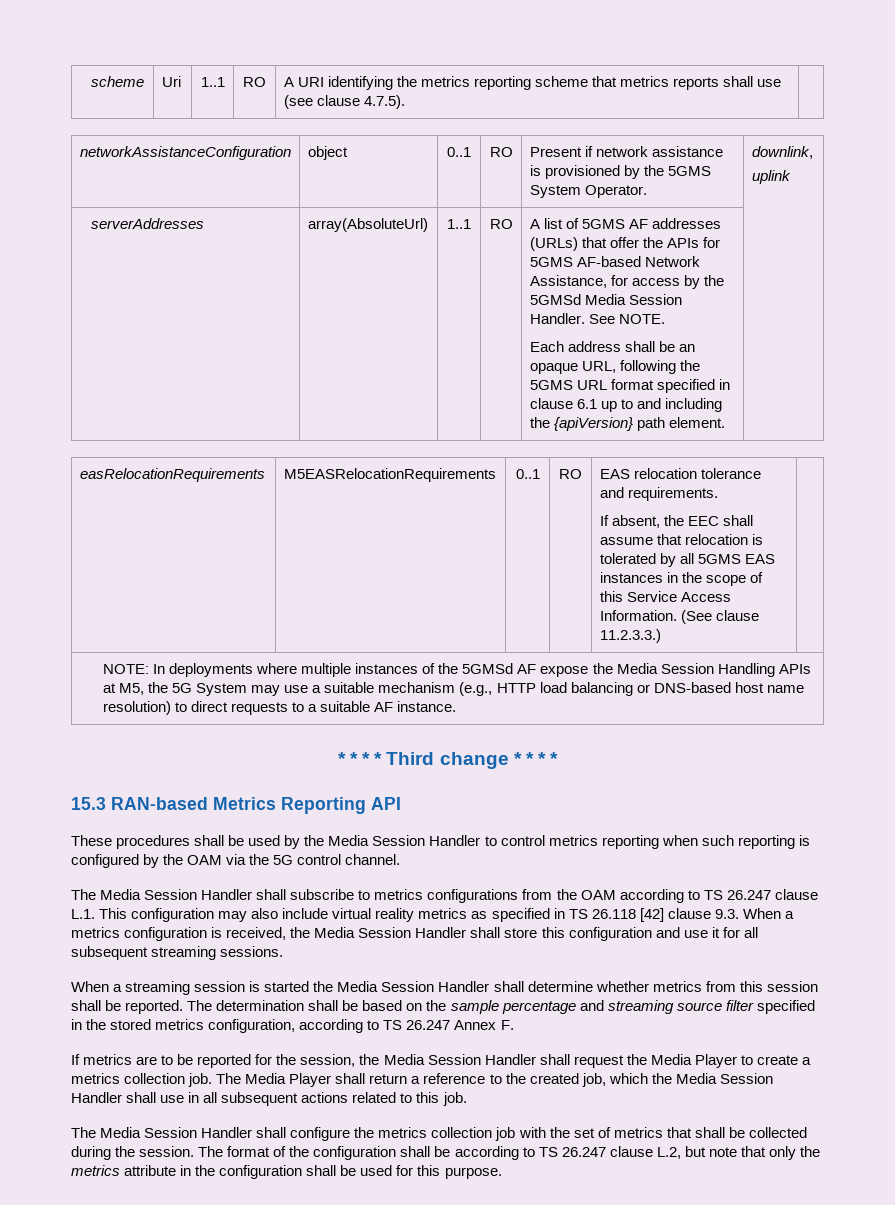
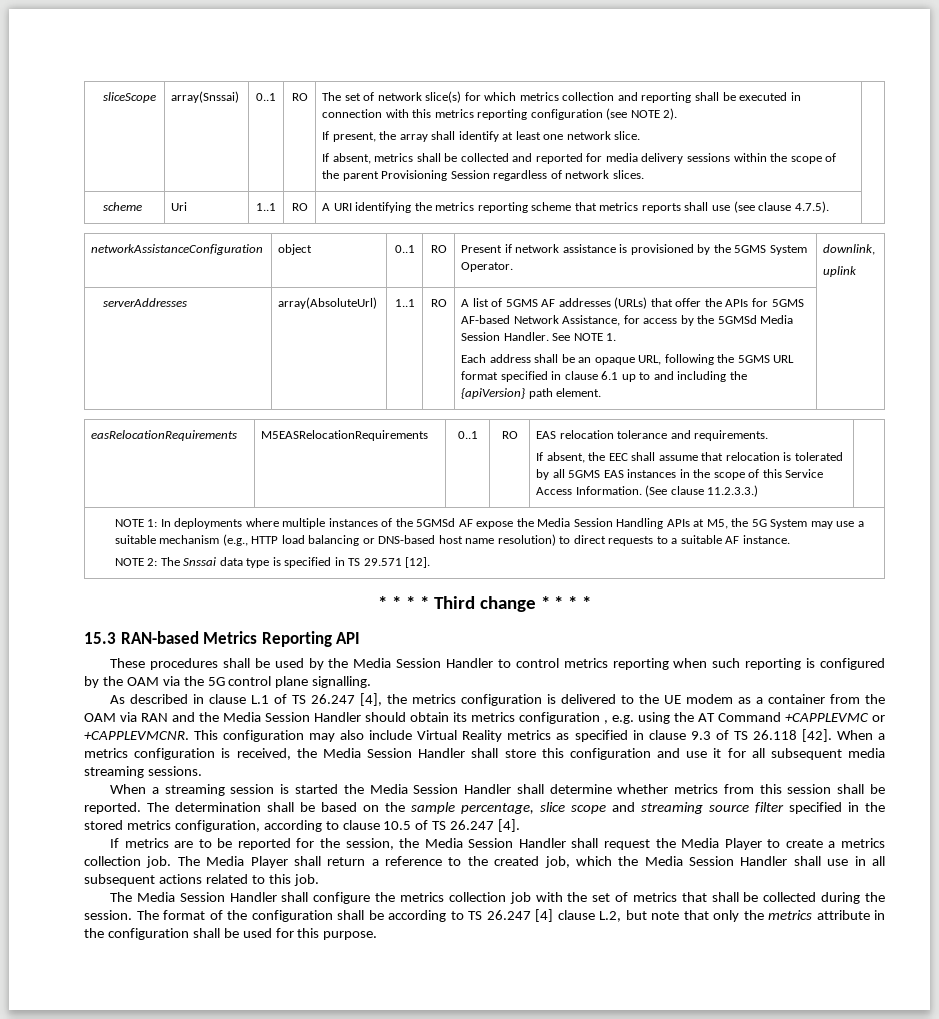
+ sliceScope | array(Snssai) | 0..1 | RO | The set of network slice(s) for which metrics collection and reporting shall be executed in connection with this metrics reporting configuration (see NOTE 2).
+ If present, the array shall identify at least one network slice.
+ If absent, metrics shall be collected and reported for media delivery sessions within the scope of the parent Provisioning Session regardless of network slices.
- See NOTE.
+ See NOTE 1.
- NOTE: In deployments where multiple instances of the 5GMSd AF expose the Media Session Handling APIs at M5, the 5G System may use a suitable mechanism (e.g., HTTP load balancing or DNS-based host name resolution) to direct requests to a suitable AF instance.
+ NOTE 1: In deployments where multiple instances of the 5GMSd AF expose the Media Session Handling APIs at M5, the 5G System may use a suitable mechanism (e.g., HTTP load balancing or DNS-based host name resolution) to direct requests to a suitable AF instance.
+ NOTE 2: The Snssai data type is specified in TS 29.571 [12].
- These procedures shall be used by the Media Session Handler to control metrics reporting when such reporting is configured by the OAM via the 5G control channel.
- The Media Session Handler shall subscribe to metrics configurations from the OAM according to TS 26.247 clause L.1. This configuration may also include virtual reality metrics as specified in TS 26.118 [42] clause 9.3. When a metrics configuration is received, the Media Session Handler shall store this configuration and use it for all subsequent streaming sessions.
+ These procedures shall be used by the Media Session Handler to control metrics reporting when such reporting is configured by the OAM via the 5G control plane signalling.
+ As described in clause L.1 of TS 26.247 [4], the metrics configuration is delivered to the UE modem as a container from the OAM via RAN and the Media Session Handler should obtain its metrics configuration , e.g. using the AT Command +CAPPLEVMC or +CAPPLEVMCNR. This configuration may also include Virtual Reality metrics as specified in clause 9.3 of TS 26.118 [42]. When a metrics configuration is received, the Media Session Handler shall store this configuration and use it for all subsequent media streaming sessions.
- The determination shall be based on the sample percentage and streaming source filter specified in the stored metrics configuration, according to TS 26.247 Annex F.
+ The determination shall be based on the sample percentage, slice scope and streaming source filter specified in the stored metrics configuration, according to clause 10.5 of TS 26.247 [4].
- The format of the configuration shall be according to TS 26.247 clause L.2, but note that only the metrics attribute in the configuration shall be used for this purpose.
+ The format of the configuration shall be according to TS 26.247 [4] clause L.2, but note that only the metrics attribute in the configuration shall be used for this purpose.

